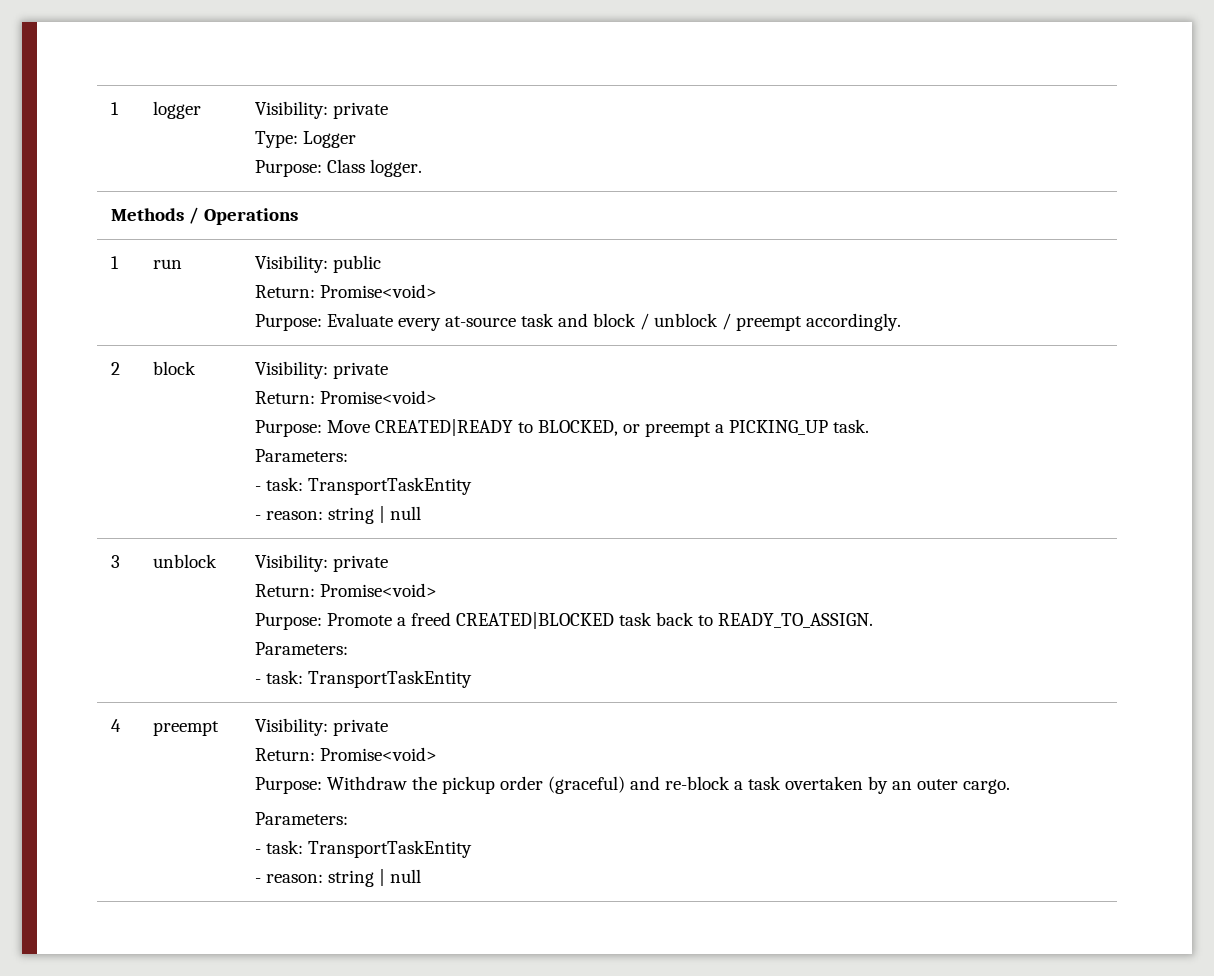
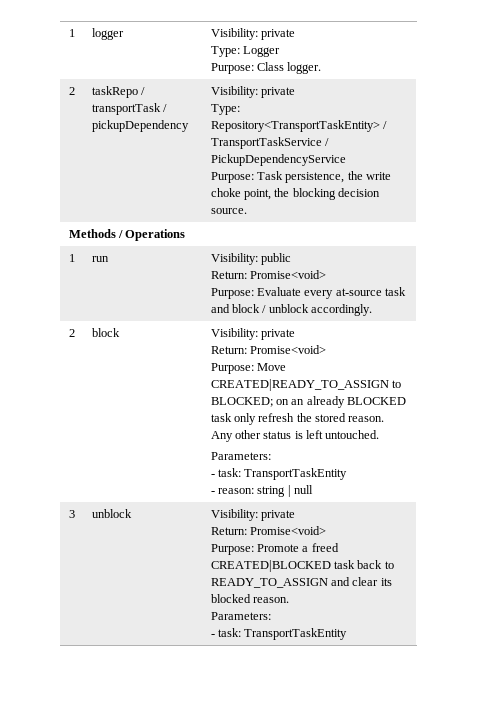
+ 2 | taskRepo / transportTask / pickupDependency | Visibility: private
+ Type: Repository<TransportTaskEntity> / TransportTaskService / PickupDependencyService
+ Purpose: Task persistence, the write choke point, the blocking decision source.
  1 | run | Visibility: public
  Return: Promise<void>
- Purpose: Evaluate every at-source task and block / unblock / preempt accordingly.
+ Purpose: Evaluate every at-source task and block / unblock accordingly.
  2 | block | Visibility: private
  Return: Promise<void>
- Purpose: Move CREATED|READY to BLOCKED, or preempt a PICKING_UP task.
+ Purpose: Move CREATED|READY_TO_ASSIGN to BLOCKED; on an already BLOCKED task only refresh the stored reason. Any other status is left untouched.
  3 | unblock | Visibility: private
  Return: Promise<void>
- Purpose: Promote a freed CREATED|BLOCKED task back to READY_TO_ASSIGN.
+ Purpose: Promote a freed CREATED|BLOCKED task back to READY_TO_ASSIGN and clear its blocked reason.
  Parameters:
  - task: TransportTaskEntity
- 4 | preempt | Visibility: private
- Return: Promise<void>
- Purpose: Withdraw the pickup order (graceful) and re-block a task overtaken by an outer cargo.
- Parameters:
- - task: TransportTaskEntity
- - reason: string | null

